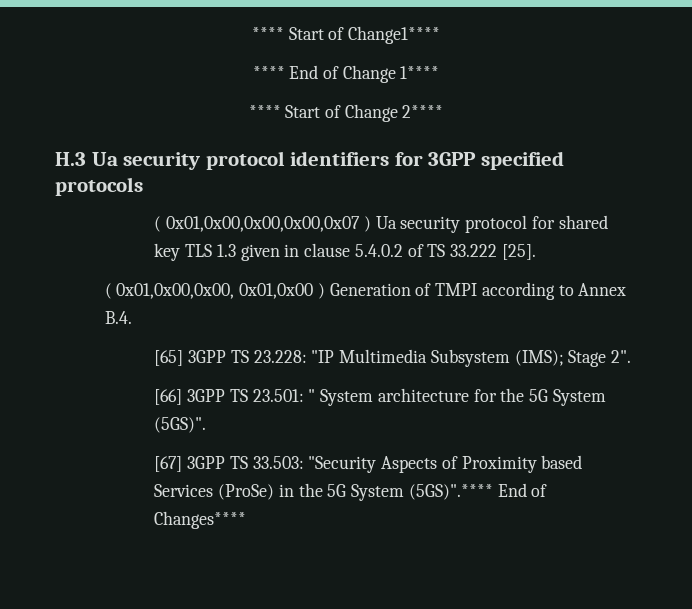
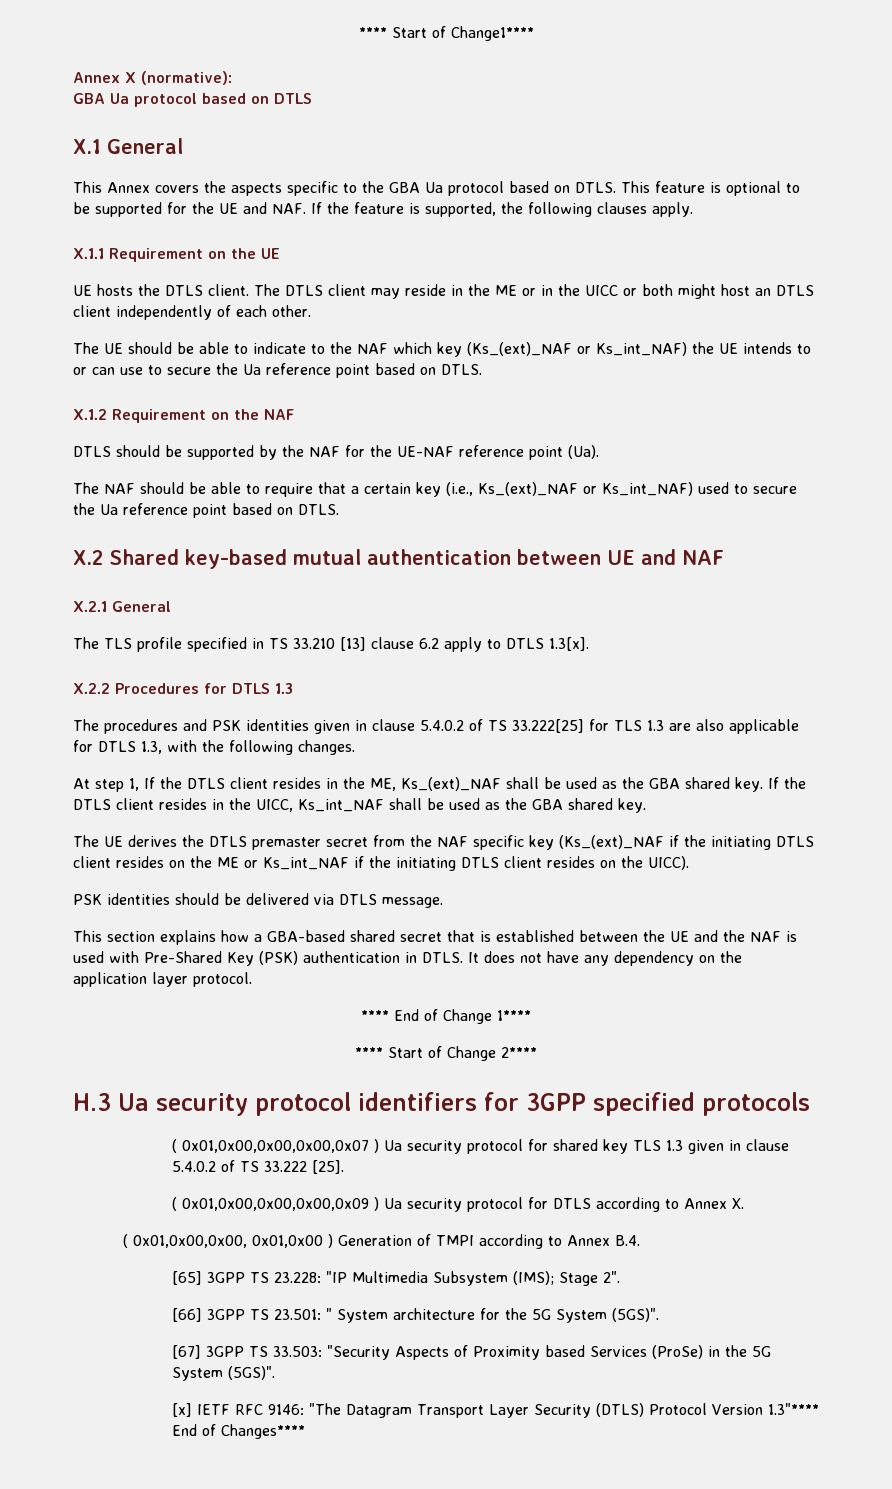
+ Annex X (normative):
+ GBA Ua protocol based on DTLS
+ X.1 General
+ This Annex covers the aspects specific to the GBA Ua protocol based on DTLS. This feature is optional to be supported for the UE and NAF. If the feature is supported, the following clauses apply.
+ X.1.1 Requirement on the UE
+ UE hosts the DTLS client. The DTLS client may reside in the ME or in the UICC or both might host an DTLS client independently of each other.
+ The UE should be able to indicate to the NAF which key (Ks_(ext)_NAF or Ks_int_NAF) the UE intends to or can use to secure the Ua reference point based on DTLS.
+ X.1.2 Requirement on the NAF
+ DTLS should be supported by the NAF for the UE-NAF reference point (Ua).
+ The NAF should be able to require that a certain key (i.e., Ks_(ext)_NAF or Ks_int_NAF) used to secure the Ua reference point based on DTLS.
+ X.2 Shared key-based mutual authentication between UE and NAF
+ X.2.1 General
+ The TLS profile specified in TS 33.210 [13] clause 6.2 apply to DTLS 1.3[x].
+ X.2.2 Procedures for DTLS 1.3
+ The procedures and PSK identities given in clause 5.4.0.2 of TS 33.222[25] for TLS 1.3 are also applicable for DTLS 1.3, with the following changes.
+ At step 1, If the DTLS client resides in the ME, Ks_(ext)_NAF shall be used as the GBA shared key. If the DTLS client resides in the UICC, Ks_int_NAF shall be used as the GBA shared key.
+ The UE derives the DTLS premaster secret from the NAF specific key (Ks_(ext)_NAF if the initiating DTLS client resides on the ME or Ks_int_NAF if the initiating DTLS client resides on the UICC).
+ PSK identities should be delivered via DTLS message.
+ This section explains how a GBA-based shared secret that is established between the UE and the NAF is used with Pre-Shared Key (PSK) authentication in DTLS. It does not have any dependency on the application layer protocol.
+ ( 0x01,0x00,0x00,0x00,0x09 ) Ua security protocol for DTLS according to Annex X.
- [67] 3GPP TS 33.503: "Security Aspects of Proximity based Services (ProSe) in the 5G System (5GS)".**** End of Changes****
+ [67] 3GPP TS 33.503: "Security Aspects of Proximity based Services (ProSe) in the 5G System (5GS)".
+ [x] IETF RFC 9146: "The Datagram Transport Layer Security (DTLS) Protocol Version 1.3"**** End of Changes****

